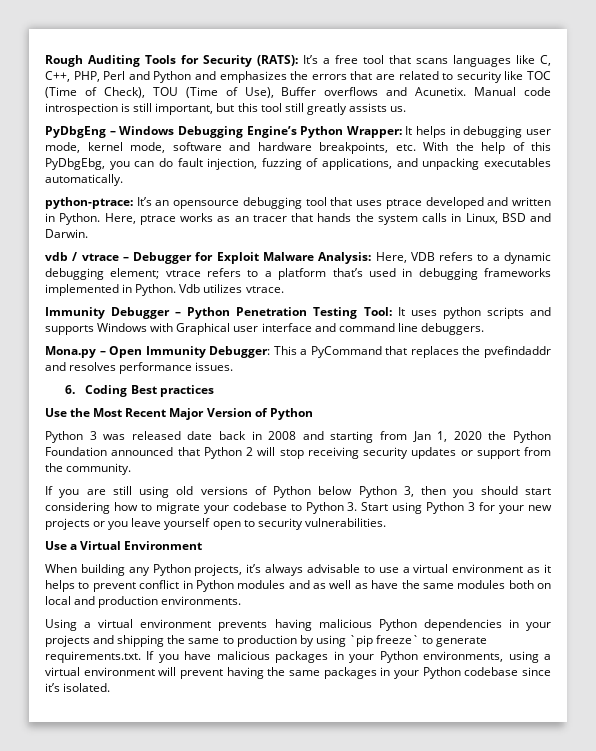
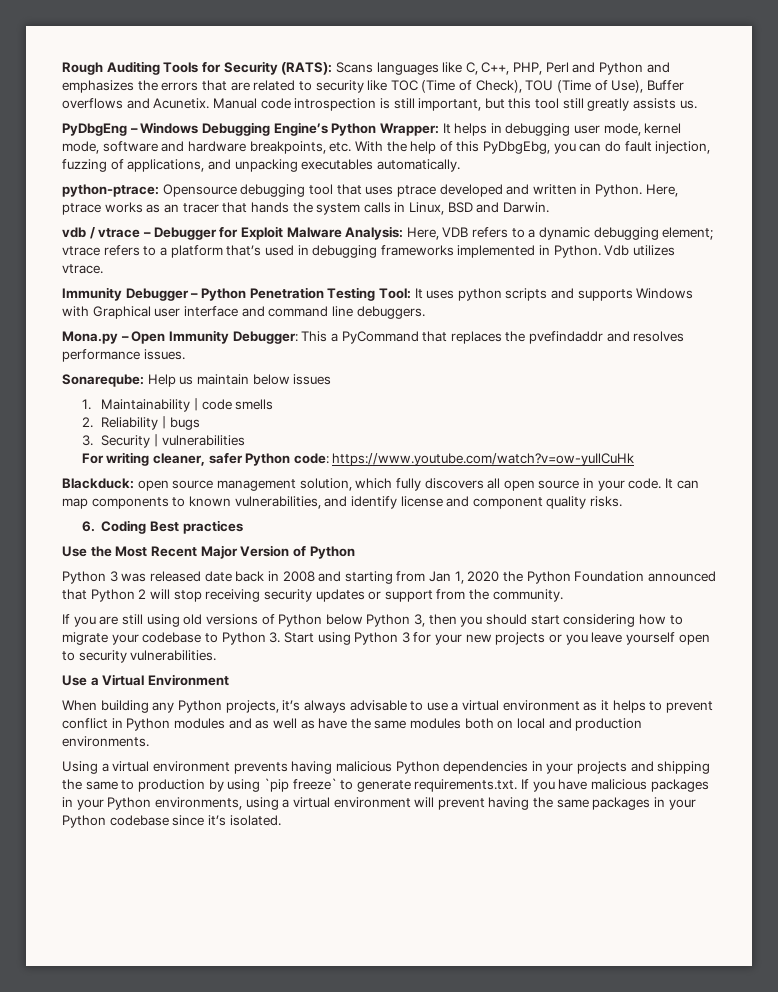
- Rough Auditing Tools for Security (RATS): It’s a free tool that scans languages like C, C++, PHP, Perl and Python and emphasizes the errors that are related to security like TOC (Time of Check), TOU (Time of Use), Buffer overflows and Acunetix.
+ Rough Auditing Tools for Security (RATS): Scans languages like C, C++, PHP, Perl and Python and emphasizes the errors that are related to security like TOC (Time of Check), TOU (Time of Use), Buffer overflows and Acunetix.
- python-ptrace: It’s an opensource debugging tool that uses ptrace developed and written in Python.
+ python-ptrace: Opensource debugging tool that uses ptrace developed and written in Python.
+ Sonareqube: Help us maintain below issues
+ 1. Maintainability | code smells
+ 2. Reliability | bugs
+ 3. Security | vulnerabilities
+ For writing cleaner, safer Python code: https://www.youtube.com/watch?v=ow-yuIlCuHk
+ Blackduck: open source management solution, which fully discovers all open source in your code. It can map components to known vulnerabilities, and identify license and component quality risks.

